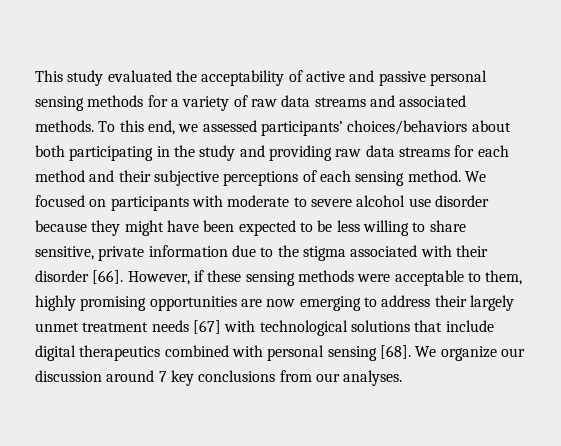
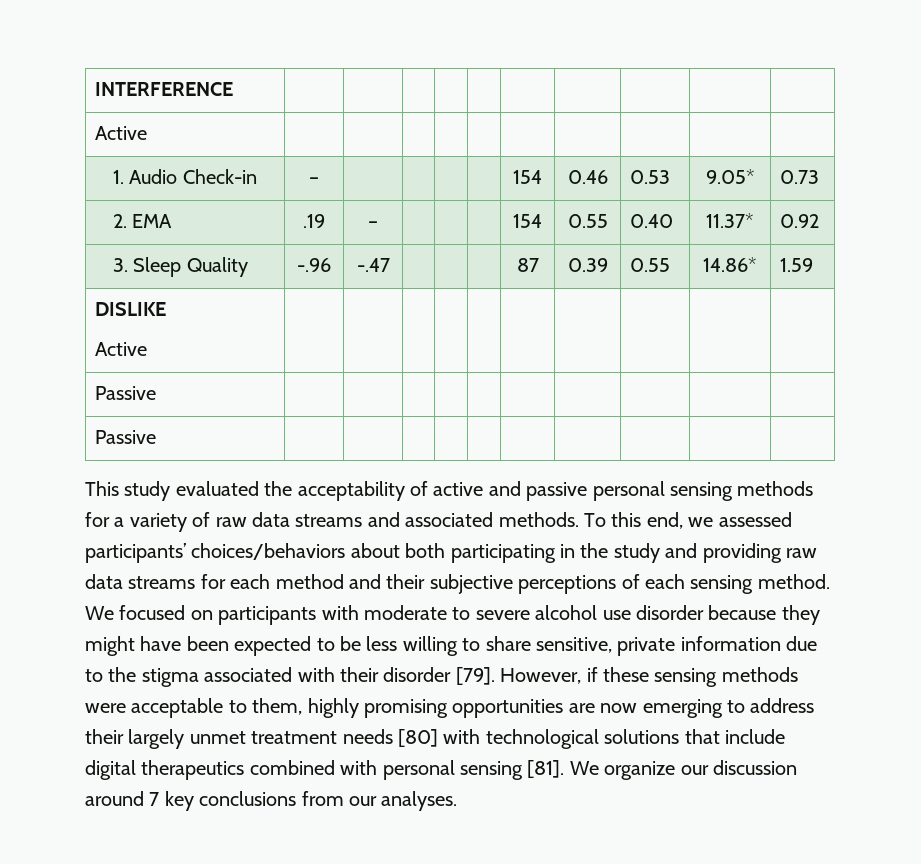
+ INTERFERENCE | | | | | | | | | |
+ Active | | | | | | | | | |
+ 1. Audio Check-in | – | | | | | 154 | 0.46 | 0.53 | 9.05* | 0.73
+ 2. EMA | .19 | – | | | | 154 | 0.55 | 0.40 | 11.37* | 0.92
+ 3. Sleep Quality | -.96 | -.47 | | | | 87 | 0.39 | 0.55 | 14.86* | 1.59
+ DISLIKE
+ Active | | | | | | | | | |
+ Passive | | | | | | | | | |
+ Passive | | | | | | | | | |
- We focused on participants with moderate to severe alcohol use disorder because they might have been expected to be less willing to share sensitive, private information due to the stigma associated with their disorder [66].
+ We focused on participants with moderate to severe alcohol use disorder because they might have been expected to be less willing to share sensitive, private information due to the stigma associated with their disorder [79].
- However, if these sensing methods were acceptable to them, highly promising opportunities are now emerging to address their largely unmet treatment needs [67] with technological solutions that include digital therapeutics combined with personal sensing [68].
+ However, if these sensing methods were acceptable to them, highly promising opportunities are now emerging to address their largely unmet treatment needs [80] with technological solutions that include digital therapeutics combined with personal sensing [81].

